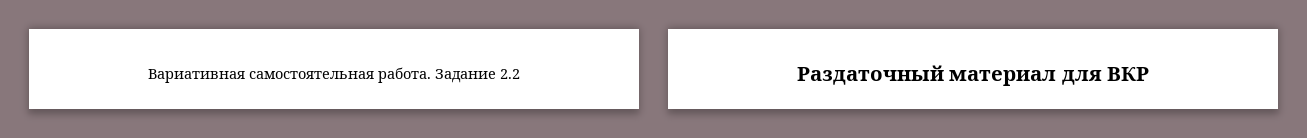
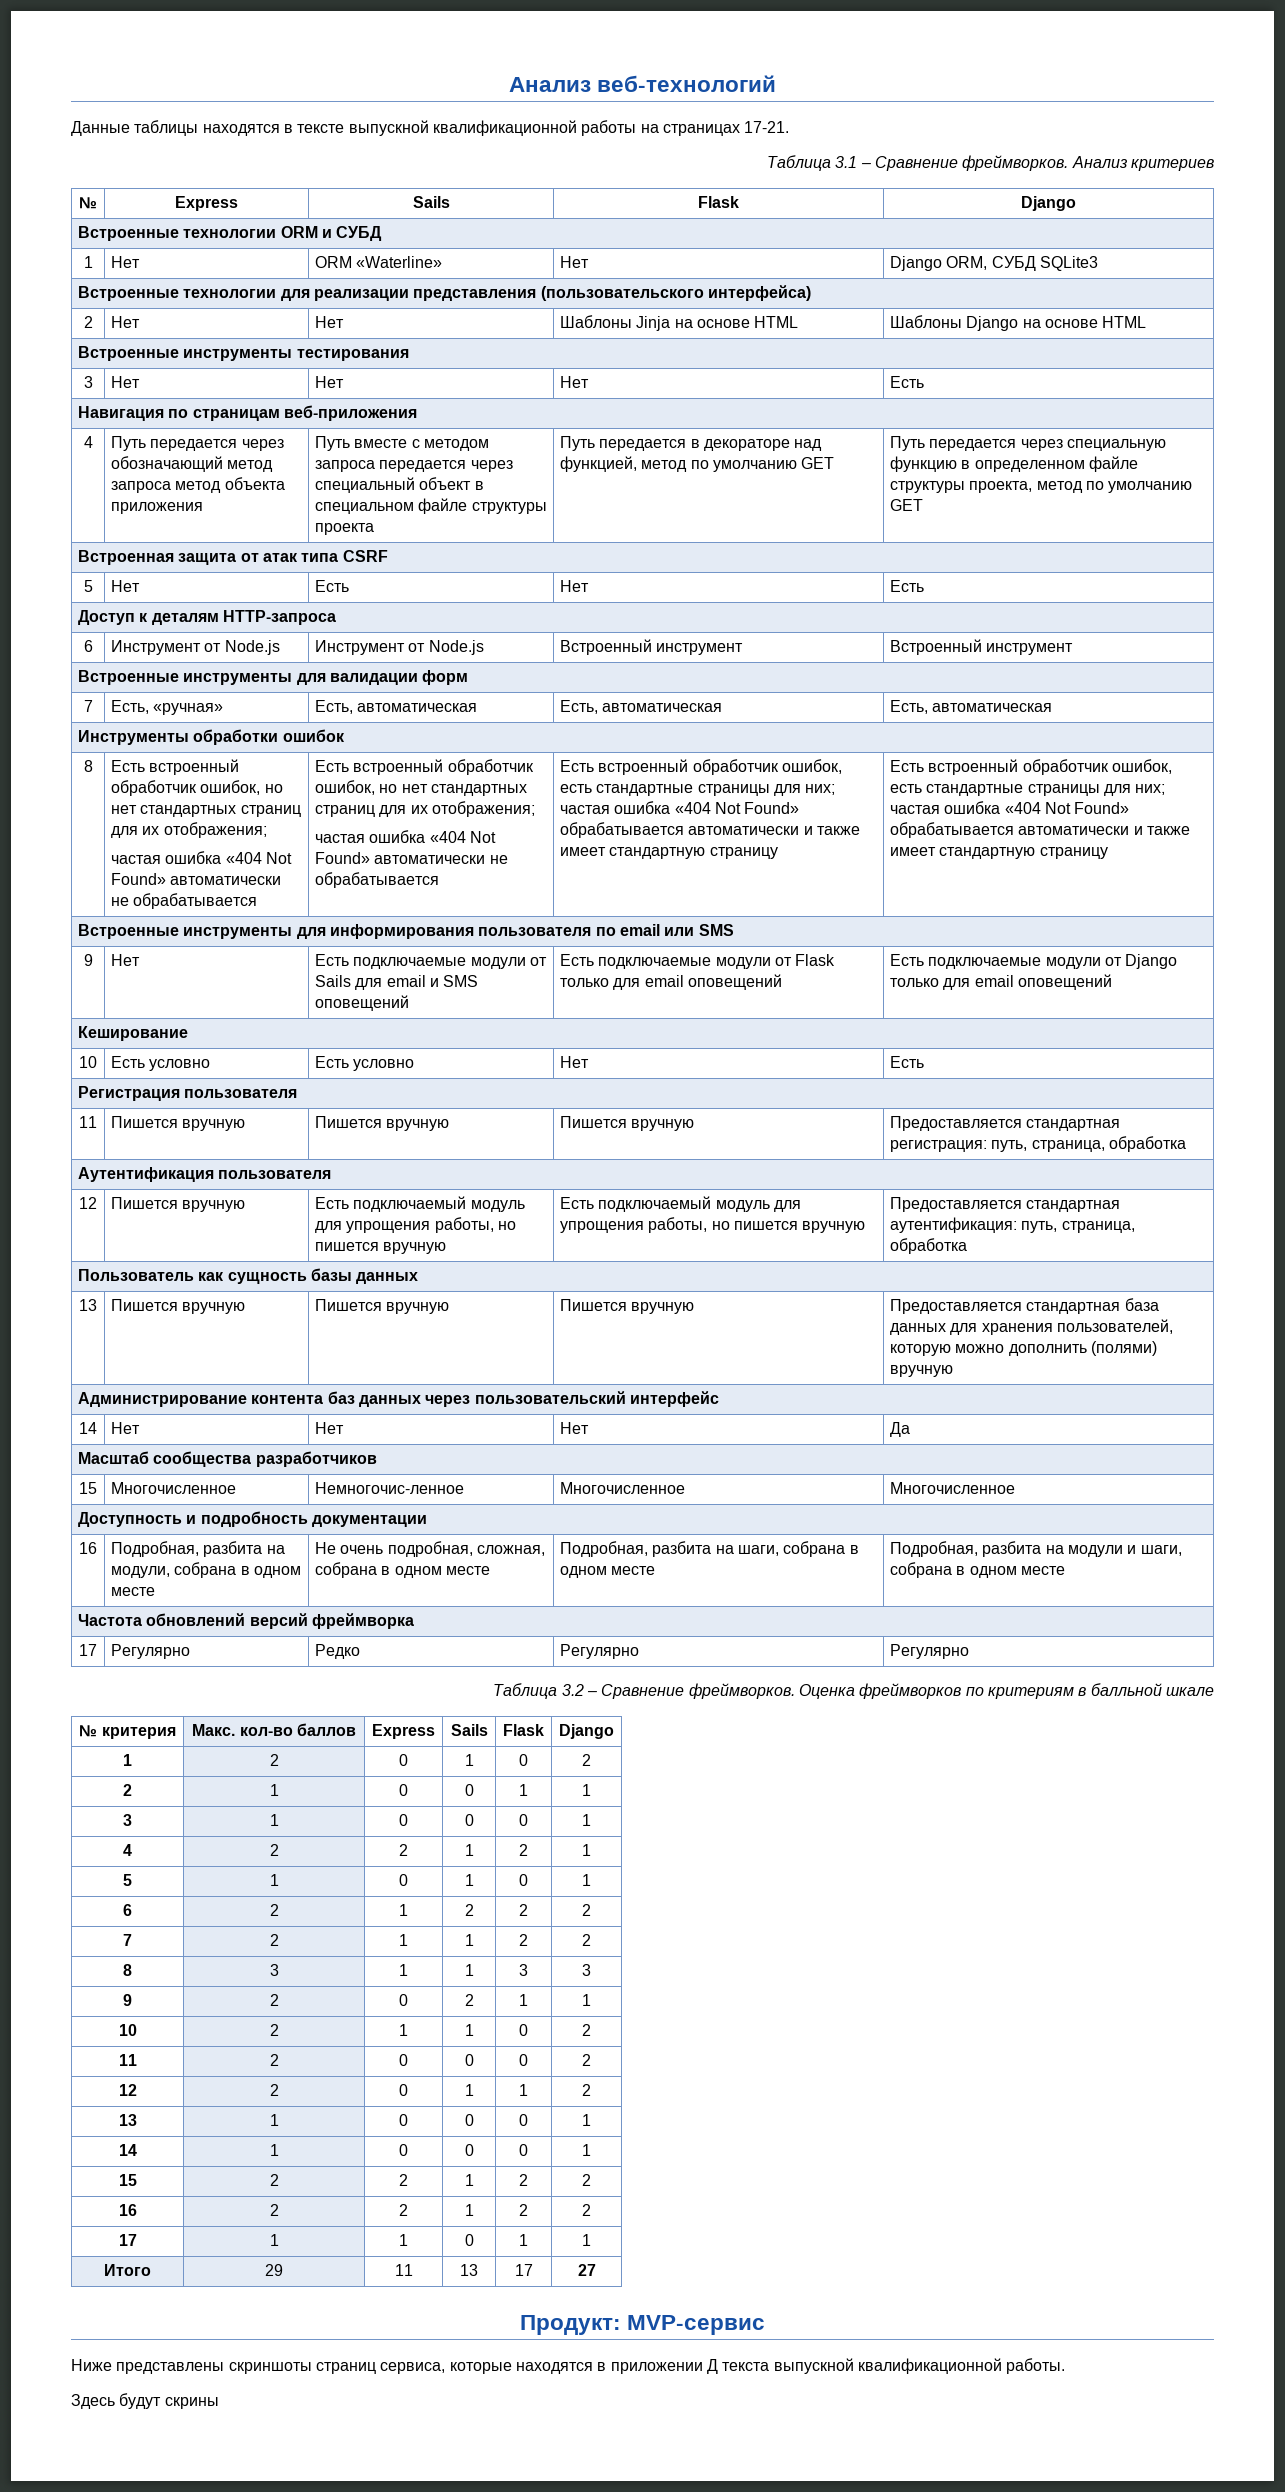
- Вариативная самостоятельная работа. Задание 2.2
- Раздаточный материал для ВКР
+ Анализ веб-технологий
+ Данные таблицы находятся в тексте выпускной квалификационной работы на страницах 17-21.
+ Таблица 3.1 – Сравнение фреймворков. Анализ критериев
+ № | Express | Sails | Flask | Django
+ Встроенные технологии ORM и СУБД
+ 1 | Нет | ORM «Waterline» | Нет | Django ORM, СУБД SQLite3
+ Встроенные технологии для реализации представления (пользовательского интерфейса)
+ 2 | Нет | Нет | Шаблоны Jinja на основе HTML | Шаблоны Django на основе HTML
+ Встроенные инструменты тестирования
+ 3 | Нет | Нет | Нет | Есть
+ Навигация по страницам веб-приложения
+ 4 | Путь передается через обозначающий метод запроса метод объекта приложения | Путь вместе с методом запроса передается через специальный объект в специальном файле структуры проекта | Путь передается в декораторе над функцией, метод по умолчанию GET | Путь передается через специальную функцию в определенном файле структуры проекта, метод по умолчанию GET
+ Встроенная защита от атак типа CSRF
+ 5 | Нет | Есть | Нет | Есть
+ Доступ к деталям HTTP-запроса
+ 6 | Инструмент от Node.js | Инструмент от Node.js | Встроенный инструмент | Встроенный инструмент
+ Встроенные инструменты для валидации форм
+ 7 | Есть, «ручная» | Есть, автоматическая | Есть, автоматическая | Есть, автоматическая
+ Инструменты обработки ошибок
+ 8 | Есть встроенный обработчик ошибок, но нет стандартных страниц для их отображения;
+ частая ошибка «404 Not Found» автоматически не обрабатывается | Есть встроенный обработчик ошибок, но нет стандартных страниц для их отображения;
+ частая ошибка «404 Not Found» автоматически не обрабатывается | Есть встроенный обработчик ошибок, есть стандартные страницы для них; частая ошибка «404 Not Found» обрабатывается автоматически и также имеет стандартную страницу | Есть встроенный обработчик ошибок, есть стандартные страницы для них; частая ошибка «404 Not Found» обрабатывается автоматически и также имеет стандартную страницу
+ Встроенные инструменты для информирования пользователя по email или SMS
+ 9 | Нет | Есть подключаемые модули от Sails для email и SMS оповещений | Есть подключаемые модули от Flask только для email оповещений | Есть подключаемые модули от Django только для email оповещений
+ Кеширование
+ 10 | Есть условно | Есть условно | Нет | Есть
+ Регистрация пользователя
+ 11 | Пишется вручную | Пишется вручную | Пишется вручную | Предоставляется стандартная регистрация: путь, страница, обработка
+ Аутентификация пользователя
+ 12 | Пишется вручную | Есть подключаемый модуль для упрощения работы, но пишется вручную | Есть подключаемый модуль для упрощения работы, но пишется вручную | Предоставляется стандартная аутентификация: путь, страница, обработка
+ Пользователь как сущность базы данных
+ 13 | Пишется вручную | Пишется вручную | Пишется вручную | Предоставляется стандартная база данных для хранения пользователей, которую можно дополнить (полями) вручную
+ Администрирование контента баз данных через пользовательский интерфейс
+ 14 | Нет | Нет | Нет | Да
+ Масштаб сообщества разработчиков
+ 15 | Многочисленное | Немногочис-ленное | Многочисленное | Многочисленное
+ Доступность и подробность документации
+ 16 | Подробная, разбита на модули, собрана в одном месте | Не очень подробная, сложная, собрана в одном месте | Подробная, разбита на шаги, собрана в одном месте | Подробная, разбита на модули и шаги, собрана в одном месте
+ Частота обновлений версий фреймворка
+ 17 | Регулярно | Редко | Регулярно | Регулярно
+ Таблица 3.2 – Сравнение фреймворков. Оценка фреймворков по критериям в балльной шкале
+ № критерия | Макс. кол-во баллов | Express | Sails | Flask | Django
+ 1 | 2 | 0 | 1 | 0 | 2
+ 2 | 1 | 0 | 0 | 1 | 1
+ 3 | 1 | 0 | 0 | 0 | 1
+ 4 | 2 | 2 | 1 | 2 | 1
+ 5 | 1 | 0 | 1 | 0 | 1
+ 6 | 2 | 1 | 2 | 2 | 2
+ 7 | 2 | 1 | 1 | 2 | 2
+ 8 | 3 | 1 | 1 | 3 | 3
+ 9 | 2 | 0 | 2 | 1 | 1
+ 10 | 2 | 1 | 1 | 0 | 2
+ 11 | 2 | 0 | 0 | 0 | 2
+ 12 | 2 | 0 | 1 | 1 | 2
+ 13 | 1 | 0 | 0 | 0 | 1
+ 14 | 1 | 0 | 0 | 0 | 1
+ 15 | 2 | 2 | 1 | 2 | 2
+ 16 | 2 | 2 | 1 | 2 | 2
+ 17 | 1 | 1 | 0 | 1 | 1
+ Итого | 29 | 11 | 13 | 17 | 27
+ Продукт: MVP-сервис
+ Ниже представлены скриншоты страниц сервиса, которые находятся в приложении Д текста выпускной квалификационной работы.
+ Здесь будут скрины

